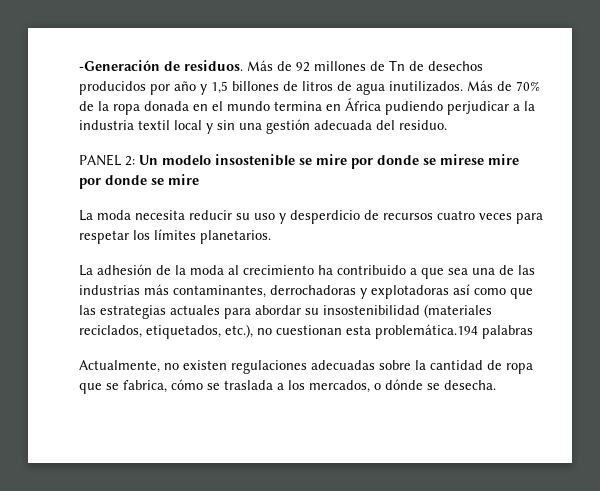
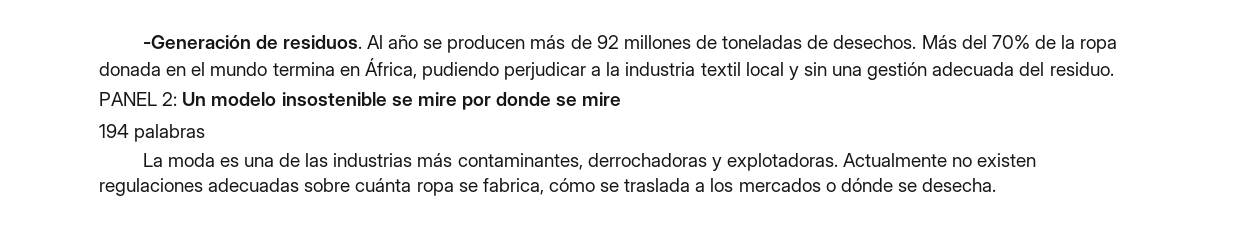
- Más de 92 millones de Tn de desechos producidos por año y 1,5 billones de litros de agua inutilizados. Más de 70% de la ropa donada en el mundo termina en África pudiendo perjudicar a la industria textil local y sin una gestión adecuada del residuo.
+ Al año se producen más de 92 millones de toneladas de desechos. Más del 70% de la ropa donada en el mundo termina en África, pudiendo perjudicar a la industria textil local y sin una gestión adecuada del residuo.
- PANEL 2: Un modelo insostenible se mire por donde se mirese mire por donde se mire
- La moda necesita reducir su uso y desperdicio de recursos cuatro veces para respetar los límites planetarios.
- La adhesión de la moda al crecimiento ha contribuido a que sea una de las industrias más contaminantes, derrochadoras y explotadoras así como que las estrategias actuales para abordar su insostenibilidad (materiales reciclados, etiquetados, etc.), no cuestionan esta problemática.194 palabras
- Actualmente, no existen regulaciones adecuadas sobre la cantidad de ropa que se fabrica, cómo se traslada a los mercados, o dónde se desecha.
+ PANEL 2: Un modelo insostenible se mire por donde se mire
+ 194 palabras
+ La moda es una de las industrias más contaminantes, derrochadoras y explotadoras. Actualmente no existen regulaciones adecuadas sobre cuánta ropa se fabrica, cómo se traslada a los mercados o dónde se desecha.

